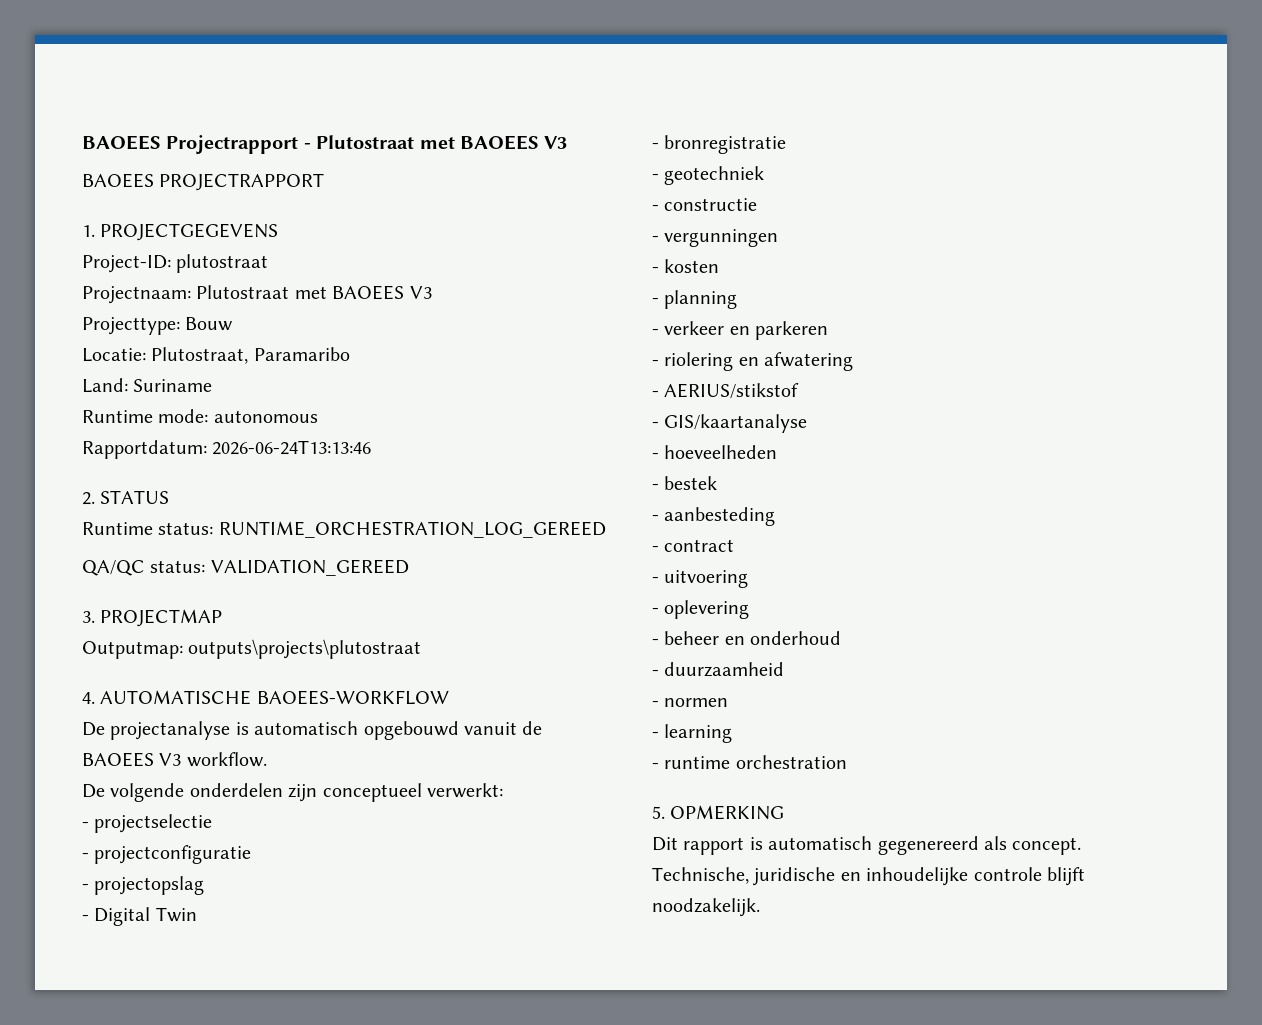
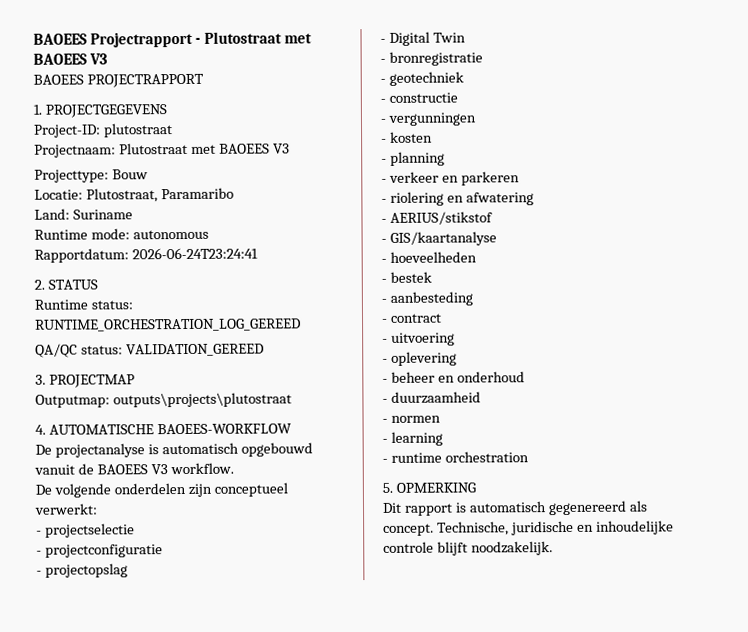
- Rapportdatum: 2026-06-24T13:13:46
+ Rapportdatum: 2026-06-24T23:24:41

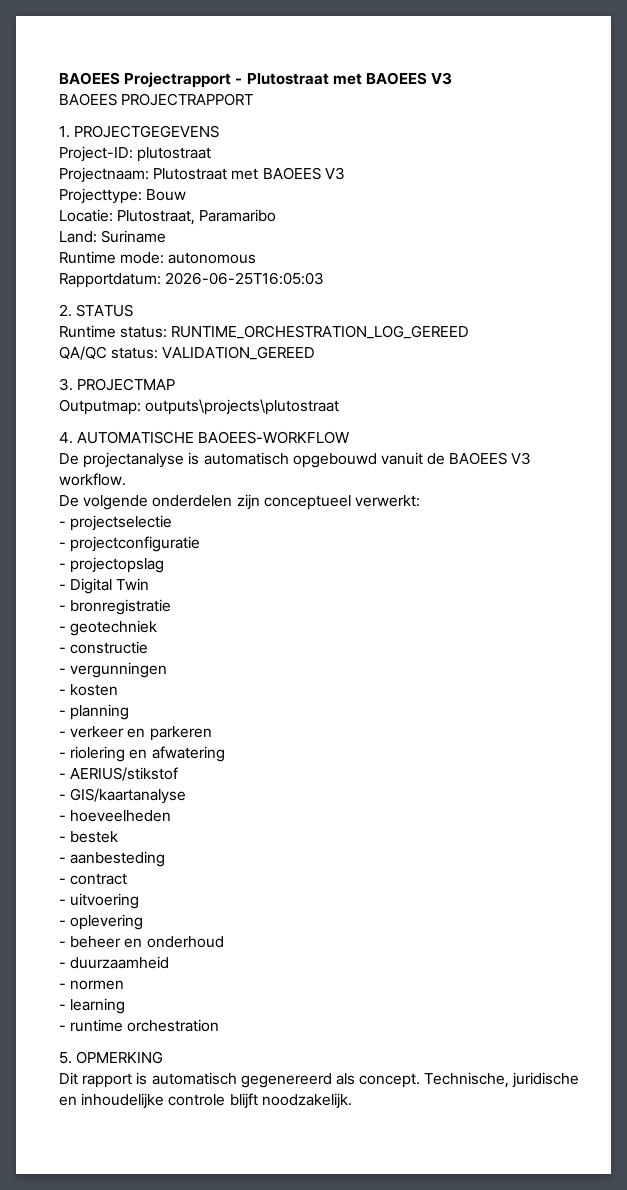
- Rapportdatum: 2026-06-24T23:24:41
+ Rapportdatum: 2026-06-25T16:05:03

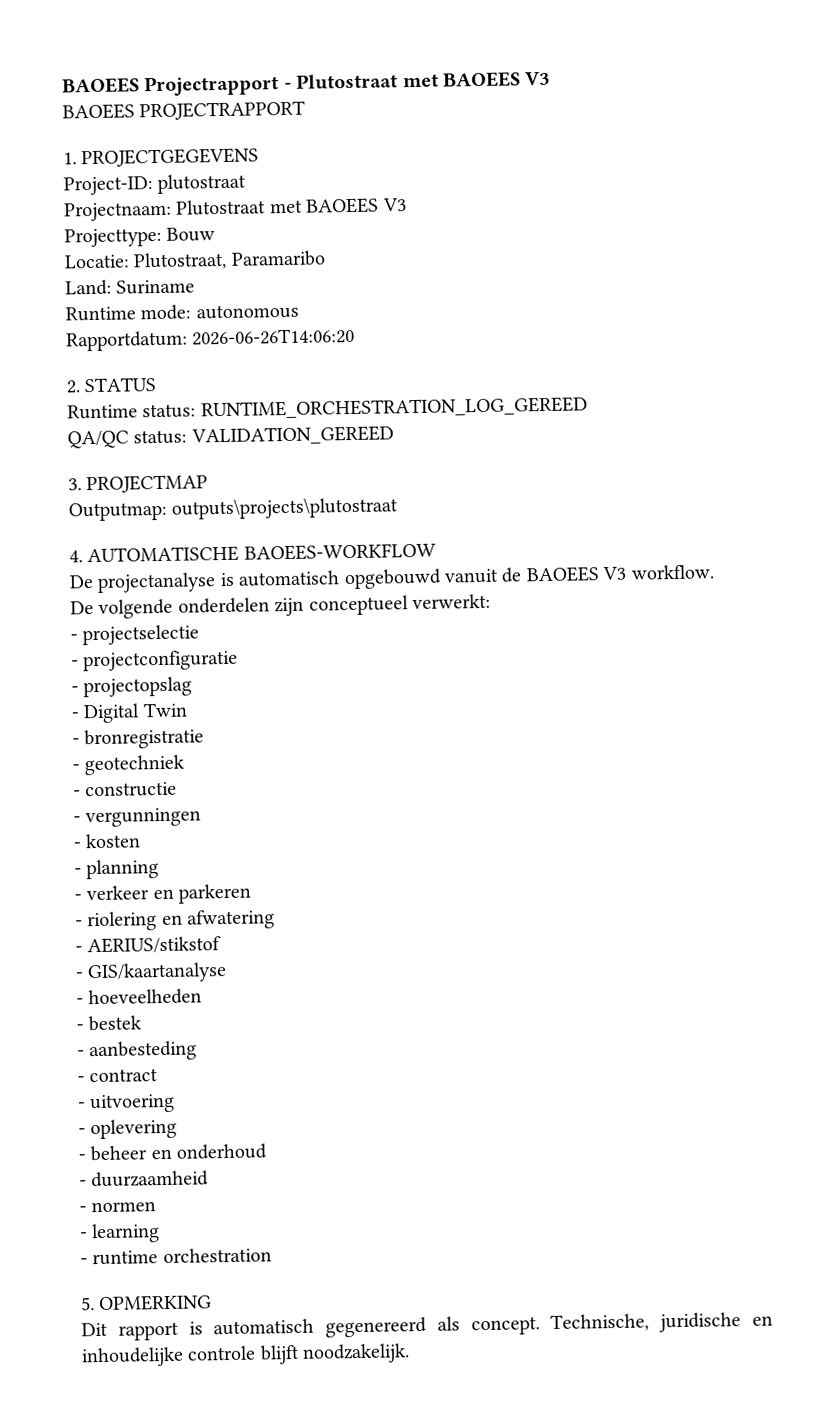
- Rapportdatum: 2026-06-25T16:05:03
+ Rapportdatum: 2026-06-26T14:06:20

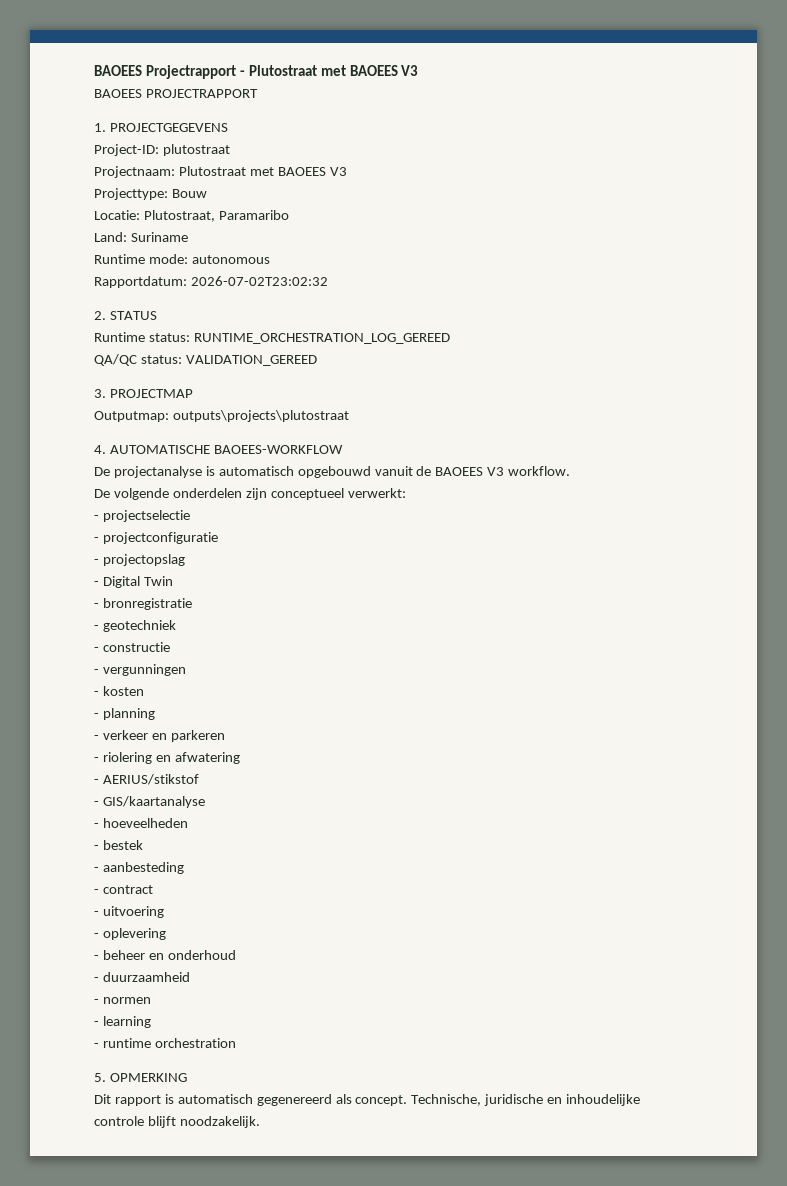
- Rapportdatum: 2026-06-26T14:06:20
+ Rapportdatum: 2026-07-02T23:02:32

